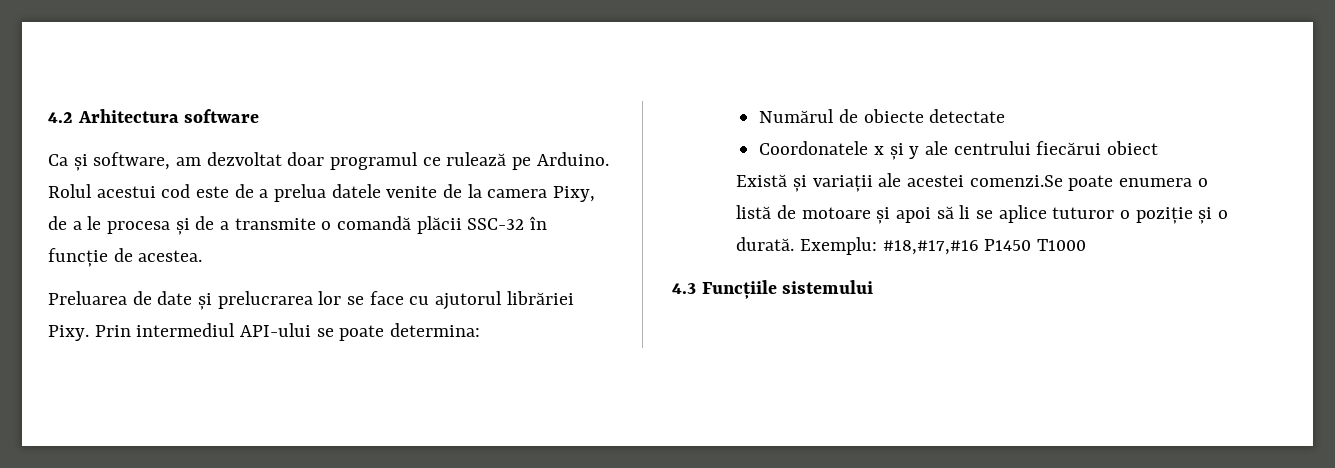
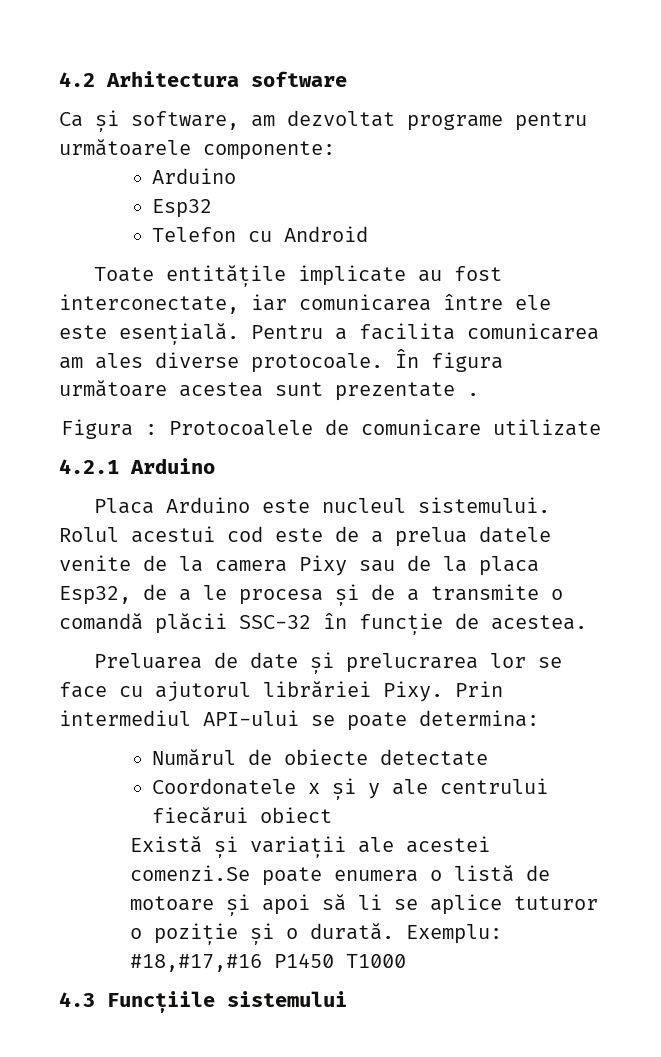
- Ca și software, am dezvoltat doar programul ce rulează pe Arduino.
+ Ca și software, am dezvoltat programe pentru următoarele componente:
+ Arduino
+ Esp32
+ Telefon cu Android
+ Toate entitățile implicate au fost interconectate, iar comunicarea între ele este esențială. Pentru a facilita comunicarea am ales diverse protocoale. În figura următoare acestea sunt prezentate .
+ Figura : Protocoalele de comunicare utilizate
+ 4.2.1 Arduino
+ Placa Arduino este nucleul sistemului.
- Rolul acestui cod este de a prelua datele venite de la camera Pixy, de a le procesa și de a transmite o comandă plăcii SSC-32 în funcție de acestea.
+ Rolul acestui cod este de a prelua datele venite de la camera Pixy sau de la placa Esp32, de a le procesa și de a transmite o comandă plăcii SSC-32 în funcție de acestea.

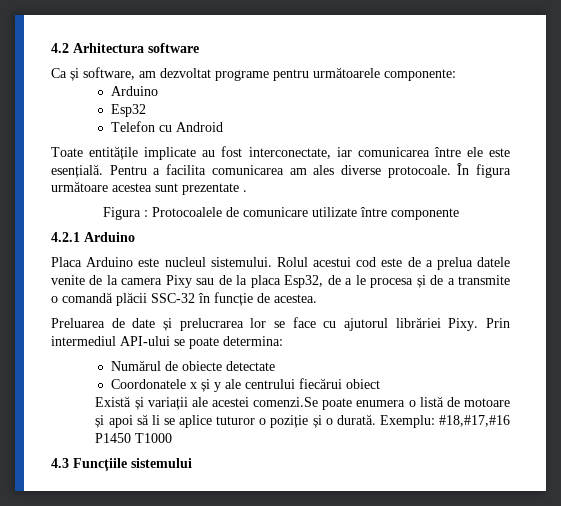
- Figura : Protocoalele de comunicare utilizate
+ Figura : Protocoalele de comunicare utilizate între componente

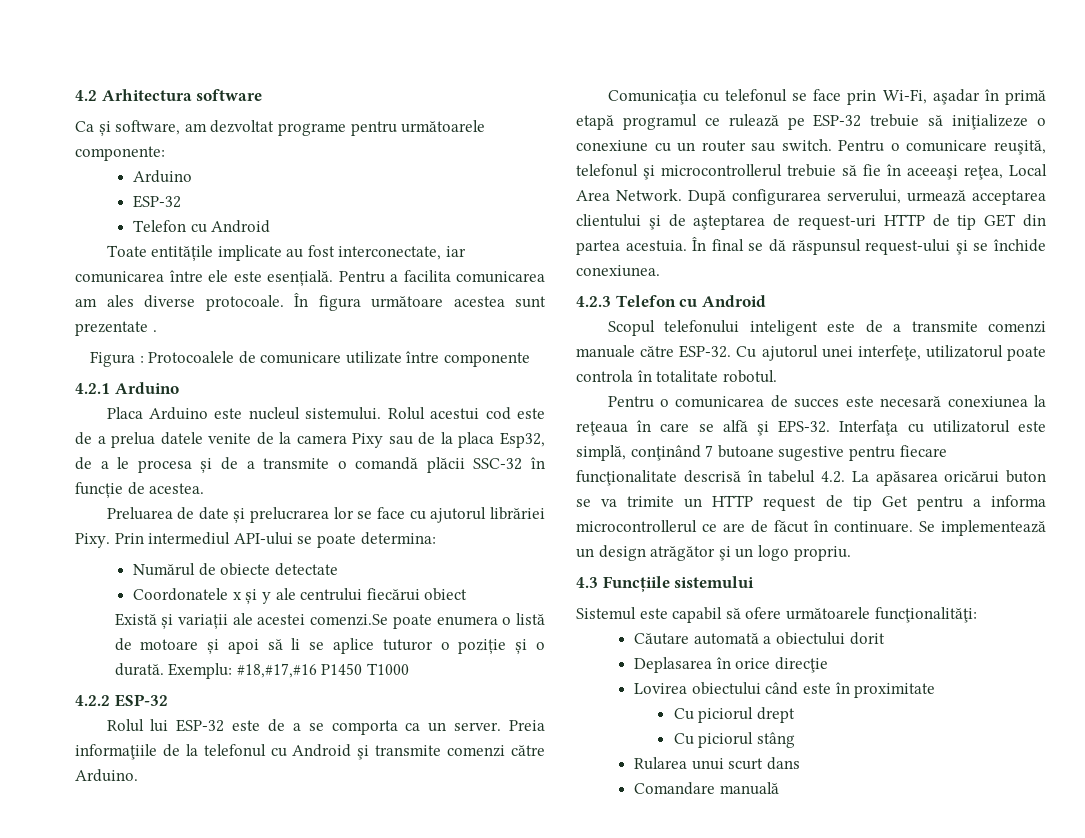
  Ca și software, am dezvoltat programe pentru următoarele componente:
  Arduino
- Esp32
+ ESP-32
+ 4.2.2 ESP-32
+ Rolul lui ESP-32 este de a se comporta ca un server. Preia informaţiile de la telefonul cu Android şi transmite comenzi către Arduino.
+ Comunicaţia cu telefonul se face prin Wi-Fi, aşadar în primă etapă programul ce rulează pe ESP-32 trebuie să iniţializeze o conexiune cu un router sau switch. Pentru o comunicare reuşită, telefonul şi microcontrollerul trebuie să fie în aceeaşi reţea, Local Area Network. După configurarea serverului, urmează acceptarea clientului şi de aşteptarea de request-uri HTTP de tip GET din partea acestuia. În final se dă răspunsul request-ului şi se închide conexiunea.
+ 4.2.3 Telefon cu Android
+ Scopul telefonului inteligent este de a transmite comenzi manuale către ESP-32. Cu ajutorul unei interfeţe, utilizatorul poate controla în totalitate robotul.
+ Pentru o comunicarea de succes este necesară conexiunea la reţeaua în care se alfă şi EPS-32. Interfaţa cu utilizatorul este simplă, conţinând 7 butoane sugestive pentru fiecare funcţionalitate descrisă în tabelul 4.2. La apăsarea oricărui buton se va trimite un HTTP request de tip Get pentru a informa microcontrollerul ce are de făcut în continuare. Se implementează un design atrăgător şi un logo propriu.
  4.3 Funcțiile sistemului
+ Sistemul este capabil să ofere următoarele funcţionalităţi:
+ Căutare automată a obiectului dorit
+ Deplasarea în orice direcţie
+ Lovirea obiectului când este în proximitate
+ Cu piciorul drept
+ Cu piciorul stâng
+ Rularea unui scurt dans
+ Comandare manuală

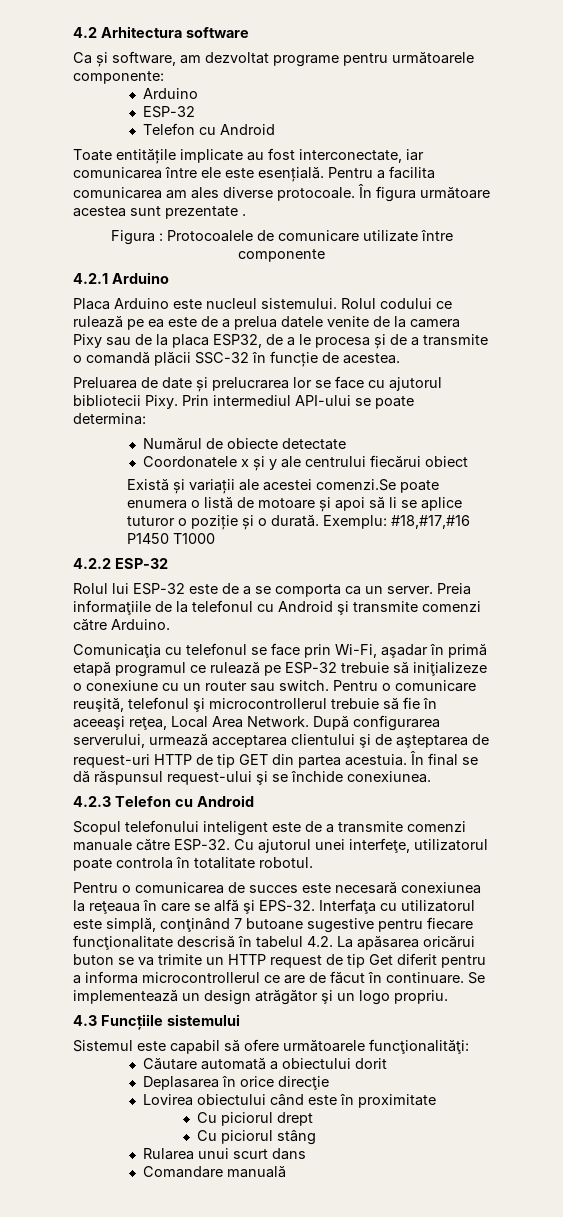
- Rolul acestui cod este de a prelua datele venite de la camera Pixy sau de la placa Esp32, de a le procesa și de a transmite o comandă plăcii SSC-32 în funcție de acestea.
+ Rolul codului ce rulează pe ea este de a prelua datele venite de la camera Pixy sau de la placa ESP32, de a le procesa și de a transmite o comandă plăcii SSC-32 în funcție de acestea.
- Preluarea de date și prelucrarea lor se face cu ajutorul librăriei Pixy.
+ Preluarea de date și prelucrarea lor se face cu ajutorul bibliotecii Pixy.
- Interfaţa cu utilizatorul este simplă, conţinând 7 butoane sugestive pentru fiecare funcţionalitate descrisă în tabelul 4.2. La apăsarea oricărui buton se va trimite un HTTP request de tip Get pentru a informa microcontrollerul ce are de făcut în continuare.
+ Interfaţa cu utilizatorul este simplă, conţinând 7 butoane sugestive pentru fiecare funcţionalitate descrisă în tabelul 4.2. La apăsarea oricărui buton se va trimite un HTTP request de tip Get diferit pentru a informa microcontrollerul ce are de făcut în continuare.

